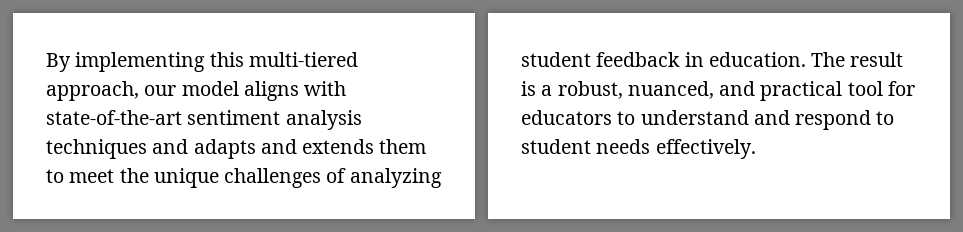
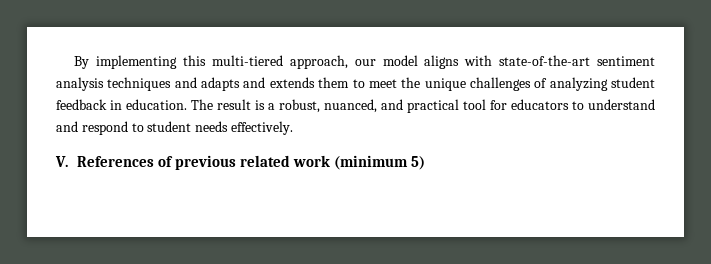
+ V. References of previous related work (minimum 5)

